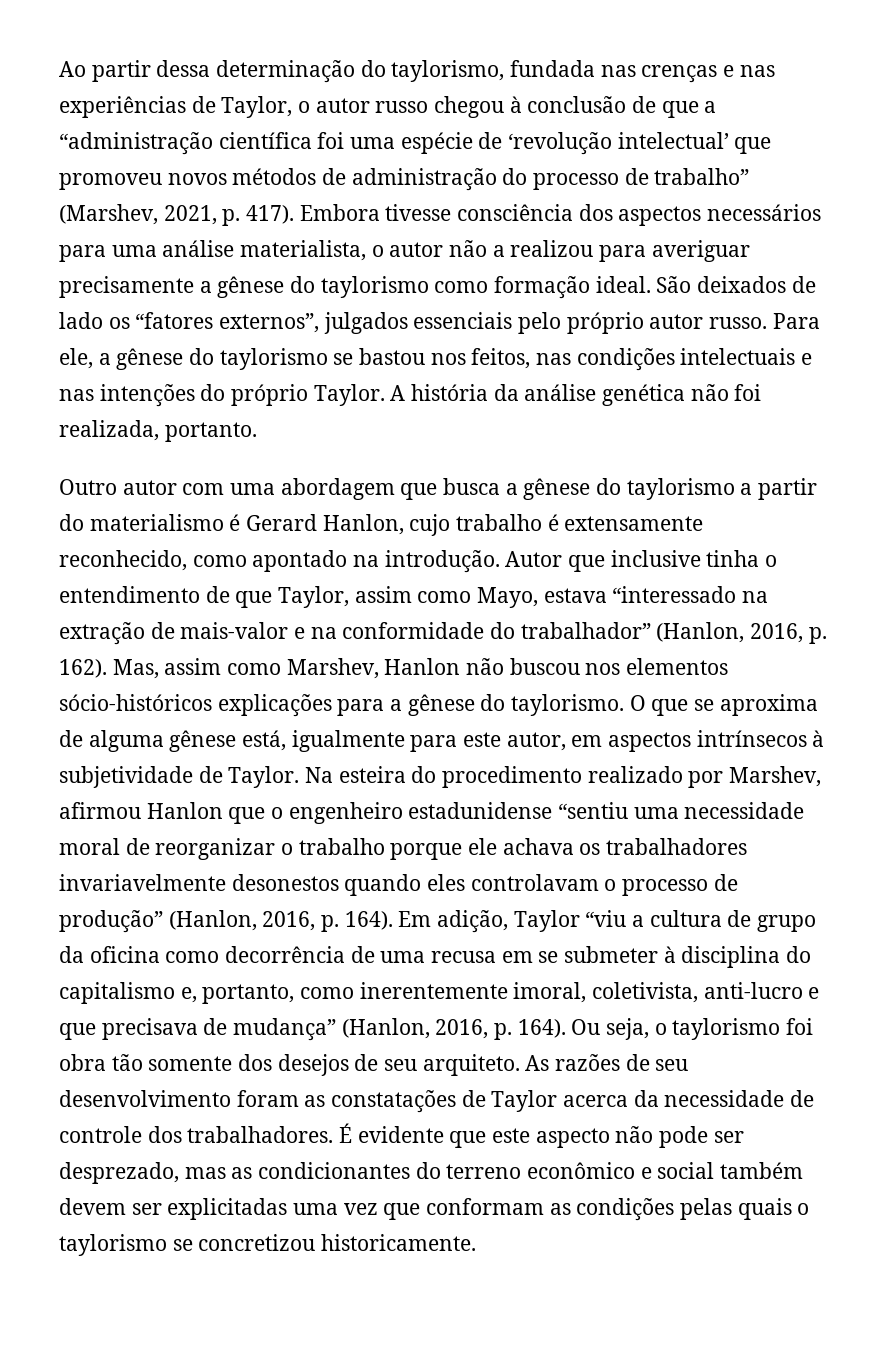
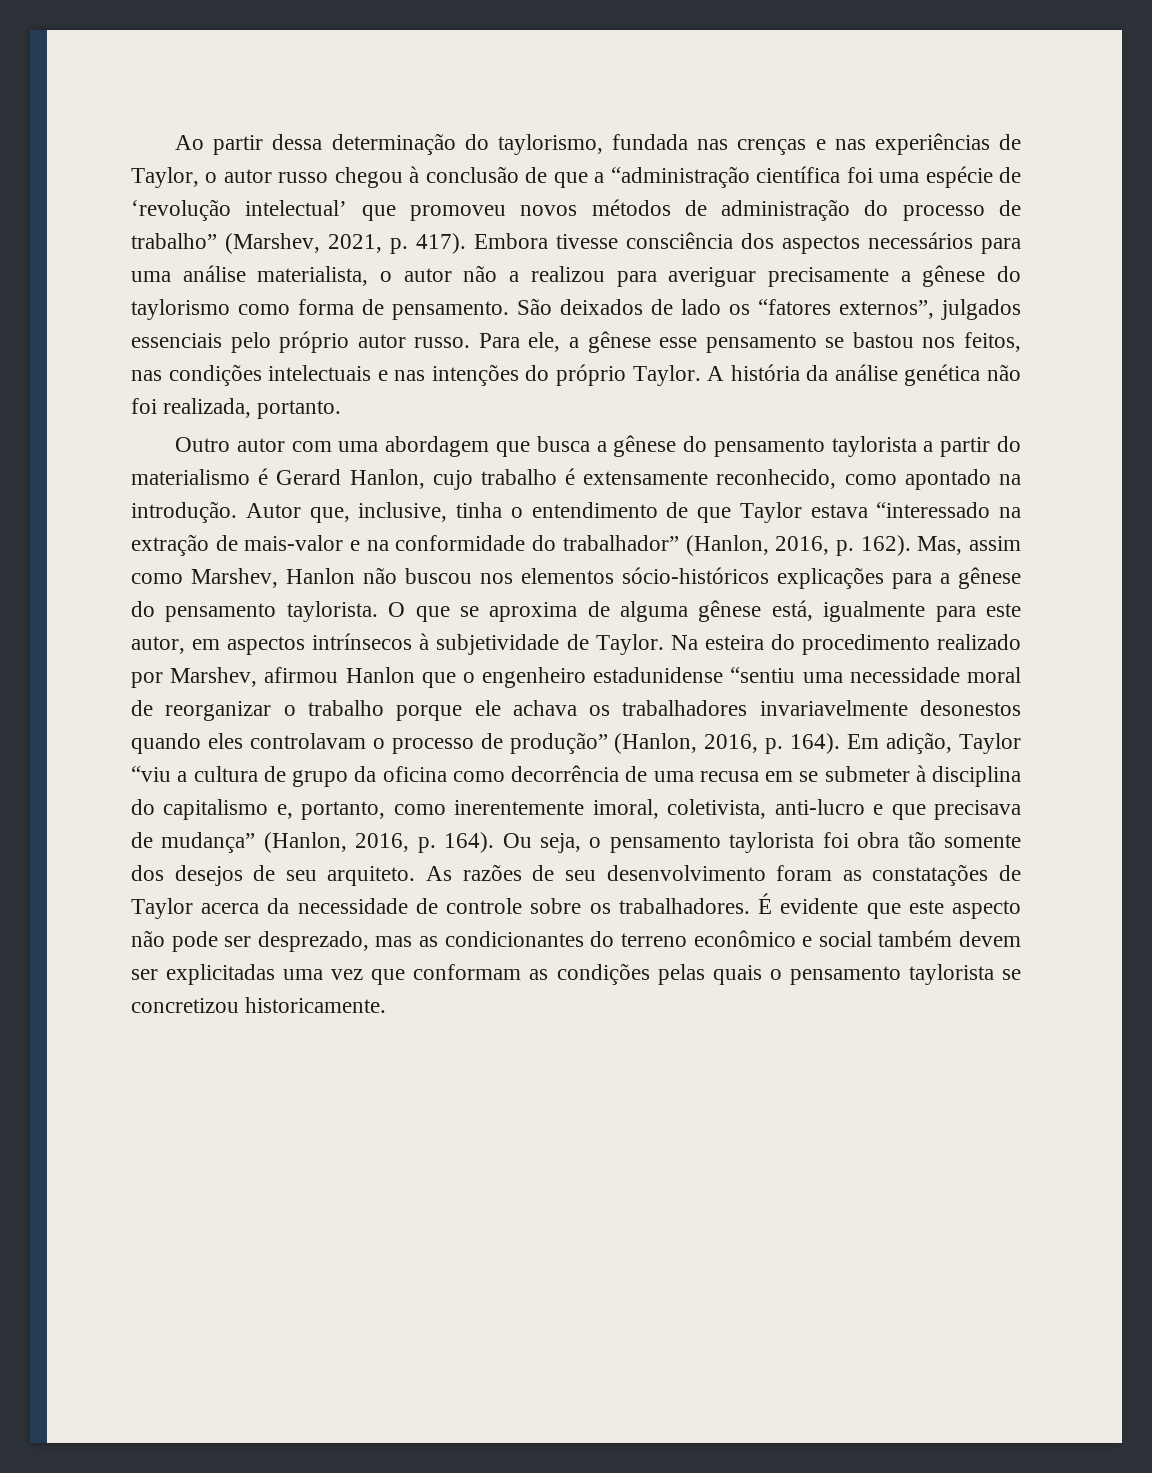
- Embora tivesse consciência dos aspectos necessários para uma análise materialista, o autor não a realizou para averiguar precisamente a gênese do taylorismo como formação ideal.
+ Embora tivesse consciência dos aspectos necessários para uma análise materialista, o autor não a realizou para averiguar precisamente a gênese do taylorismo como forma de pensamento.
- Para ele, a gênese do taylorismo se bastou nos feitos, nas condições intelectuais e nas intenções do próprio Taylor.
+ Para ele, a gênese esse pensamento se bastou nos feitos, nas condições intelectuais e nas intenções do próprio Taylor.
- Outro autor com uma abordagem que busca a gênese do taylorismo a partir do materialismo é Gerard Hanlon, cujo trabalho é extensamente reconhecido, como apontado na introdução.
+ Outro autor com uma abordagem que busca a gênese do pensamento taylorista a partir do materialismo é Gerard Hanlon, cujo trabalho é extensamente reconhecido, como apontado na introdução.
- Autor que inclusive tinha o entendimento de que Taylor, assim como Mayo, estava “interessado na extração de mais-valor e na conformidade do trabalhador” (Hanlon, 2016, p. 162).
+ Autor que, inclusive, tinha o entendimento de que Taylor estava “interessado na extração de mais-valor e na conformidade do trabalhador” (Hanlon, 2016, p. 162).
- Mas, assim como Marshev, Hanlon não buscou nos elementos sócio-históricos explicações para a gênese do taylorismo.
+ Mas, assim como Marshev, Hanlon não buscou nos elementos sócio-históricos explicações para a gênese do pensamento taylorista.
- Ou seja, o taylorismo foi obra tão somente dos desejos de seu arquiteto.
+ Ou seja, o pensamento taylorista foi obra tão somente dos desejos de seu arquiteto.
- As razões de seu desenvolvimento foram as constatações de Taylor acerca da necessidade de controle dos trabalhadores.
+ As razões de seu desenvolvimento foram as constatações de Taylor acerca da necessidade de controle sobre os trabalhadores.
- É evidente que este aspecto não pode ser desprezado, mas as condicionantes do terreno econômico e social também devem ser explicitadas uma vez que conformam as condições pelas quais o taylorismo se concretizou historicamente.
+ É evidente que este aspecto não pode ser desprezado, mas as condicionantes do terreno econômico e social também devem ser explicitadas uma vez que conformam as condições pelas quais o pensamento taylorista se concretizou historicamente.

